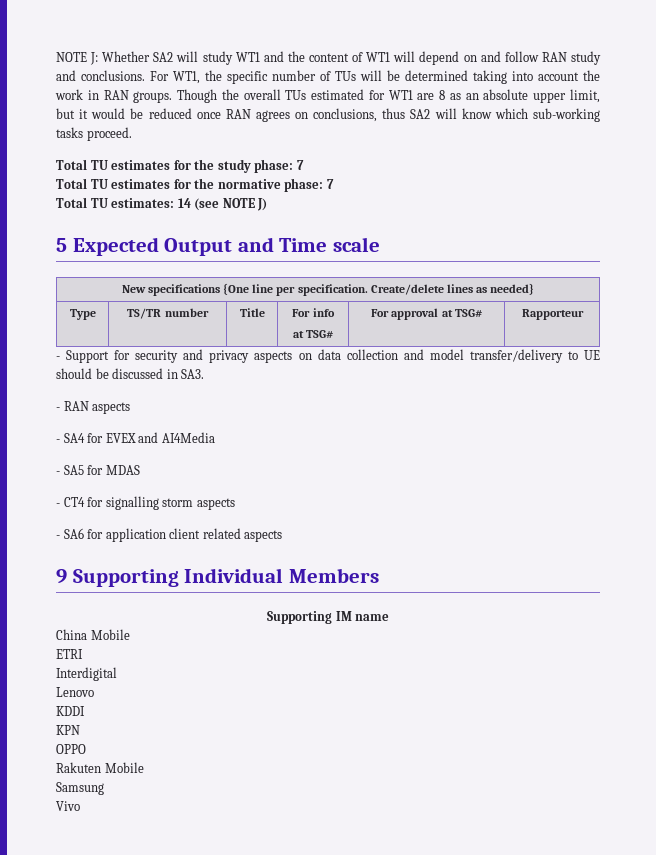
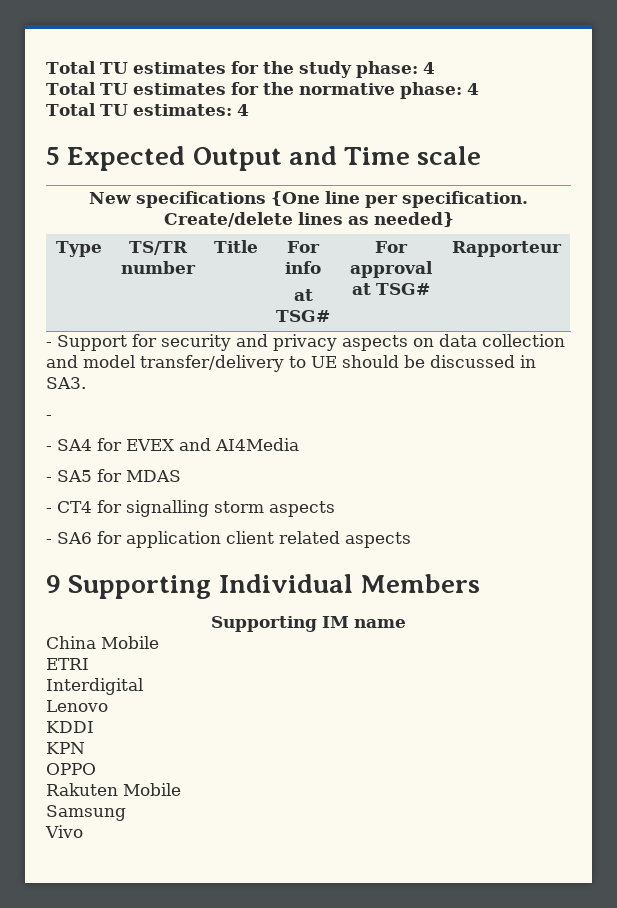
- NOTE J: Whether SA2 will study WT1 and the content of WT1 will depend on and follow RAN study and conclusions. For WT1, the specific number of TUs will be determined taking into account the work in RAN groups. Though the overall TUs estimated for WT1 are 8 as an absolute upper limit, but it would be reduced once RAN agrees on conclusions, thus SA2 will know which sub-working tasks proceed.
- Total TU estimates for the study phase: 7
+ Total TU estimates for the study phase: 4
- Total TU estimates for the normative phase: 7
+ Total TU estimates for the normative phase: 4
- Total TU estimates: 14 (see NOTE J)
+ Total TU estimates: 4
  - Support for security and privacy aspects on data collection and model transfer/delivery to UE should be discussed in SA3.
- - RAN aspects
+ -

